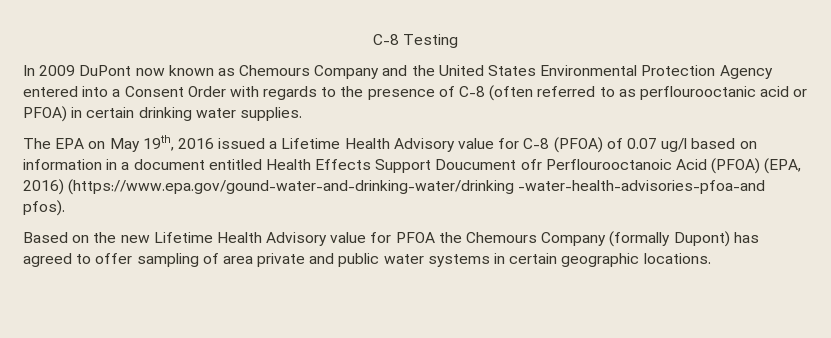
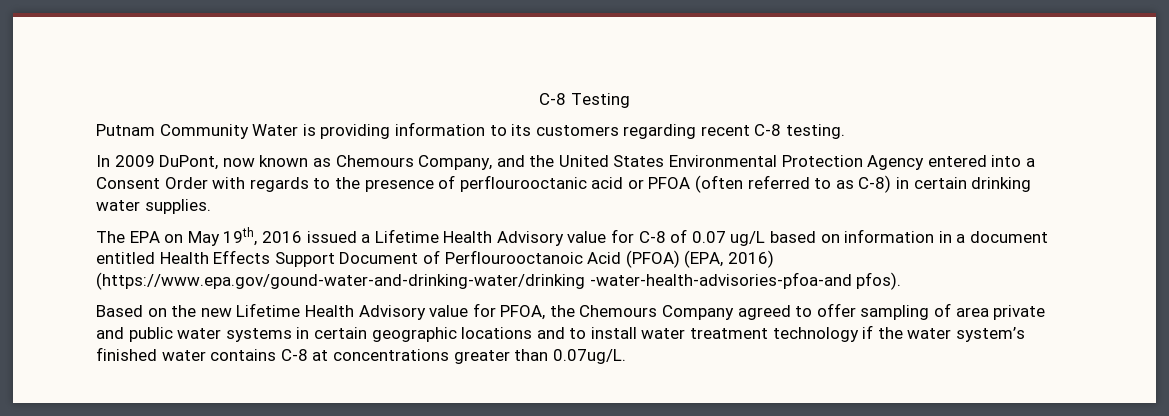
+ Putnam Community Water is providing information to its customers regarding recent C-8 testing.
- In 2009 DuPont now known as Chemours Company and the United States Environmental Protection Agency entered into a Consent Order with regards to the presence of C-8 (often referred to as perflourooctanic acid or PFOA) in certain drinking water supplies.
+ In 2009 DuPont, now known as Chemours Company, and the United States Environmental Protection Agency entered into a Consent Order with regards to the presence of perflourooctanic acid or PFOA (often referred to as C-8) in certain drinking water supplies.
- The EPA on May 19th, 2016 issued a Lifetime Health Advisory value for C-8 (PFOA) of 0.07 ug/l based on information in a document entitled Health Effects Support Doucument ofr Perflourooctanoic Acid (PFOA) (EPA, 2016) (https://www.epa.gov/gound-water-and-drinking-water/drinking -water-health-advisories-pfoa-and pfos).
+ The EPA on May 19th, 2016 issued a Lifetime Health Advisory value for C-8 of 0.07 ug/L based on information in a document entitled Health Effects Support Document of Perflourooctanoic Acid (PFOA) (EPA, 2016) (https://www.epa.gov/gound-water-and-drinking-water/drinking -water-health-advisories-pfoa-and pfos).
- Based on the new Lifetime Health Advisory value for PFOA the Chemours Company (formally Dupont) has agreed to offer sampling of area private and public water systems in certain geographic locations.
+ Based on the new Lifetime Health Advisory value for PFOA, the Chemours Company agreed to offer sampling of area private and public water systems in certain geographic locations and to install water treatment technology if the water system’s finished water contains C-8 at concentrations greater than 0.07ug/L.

